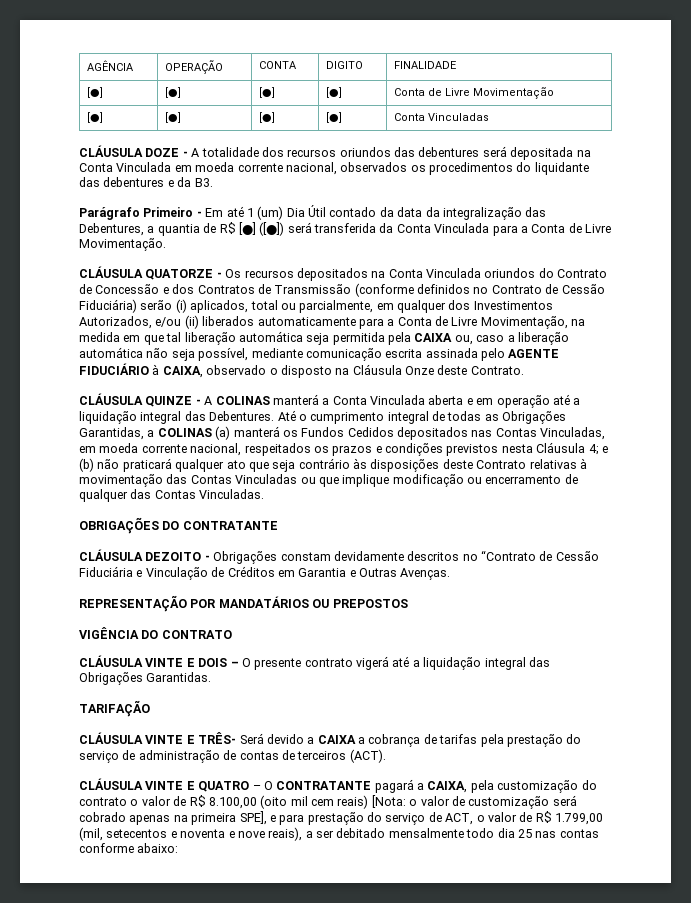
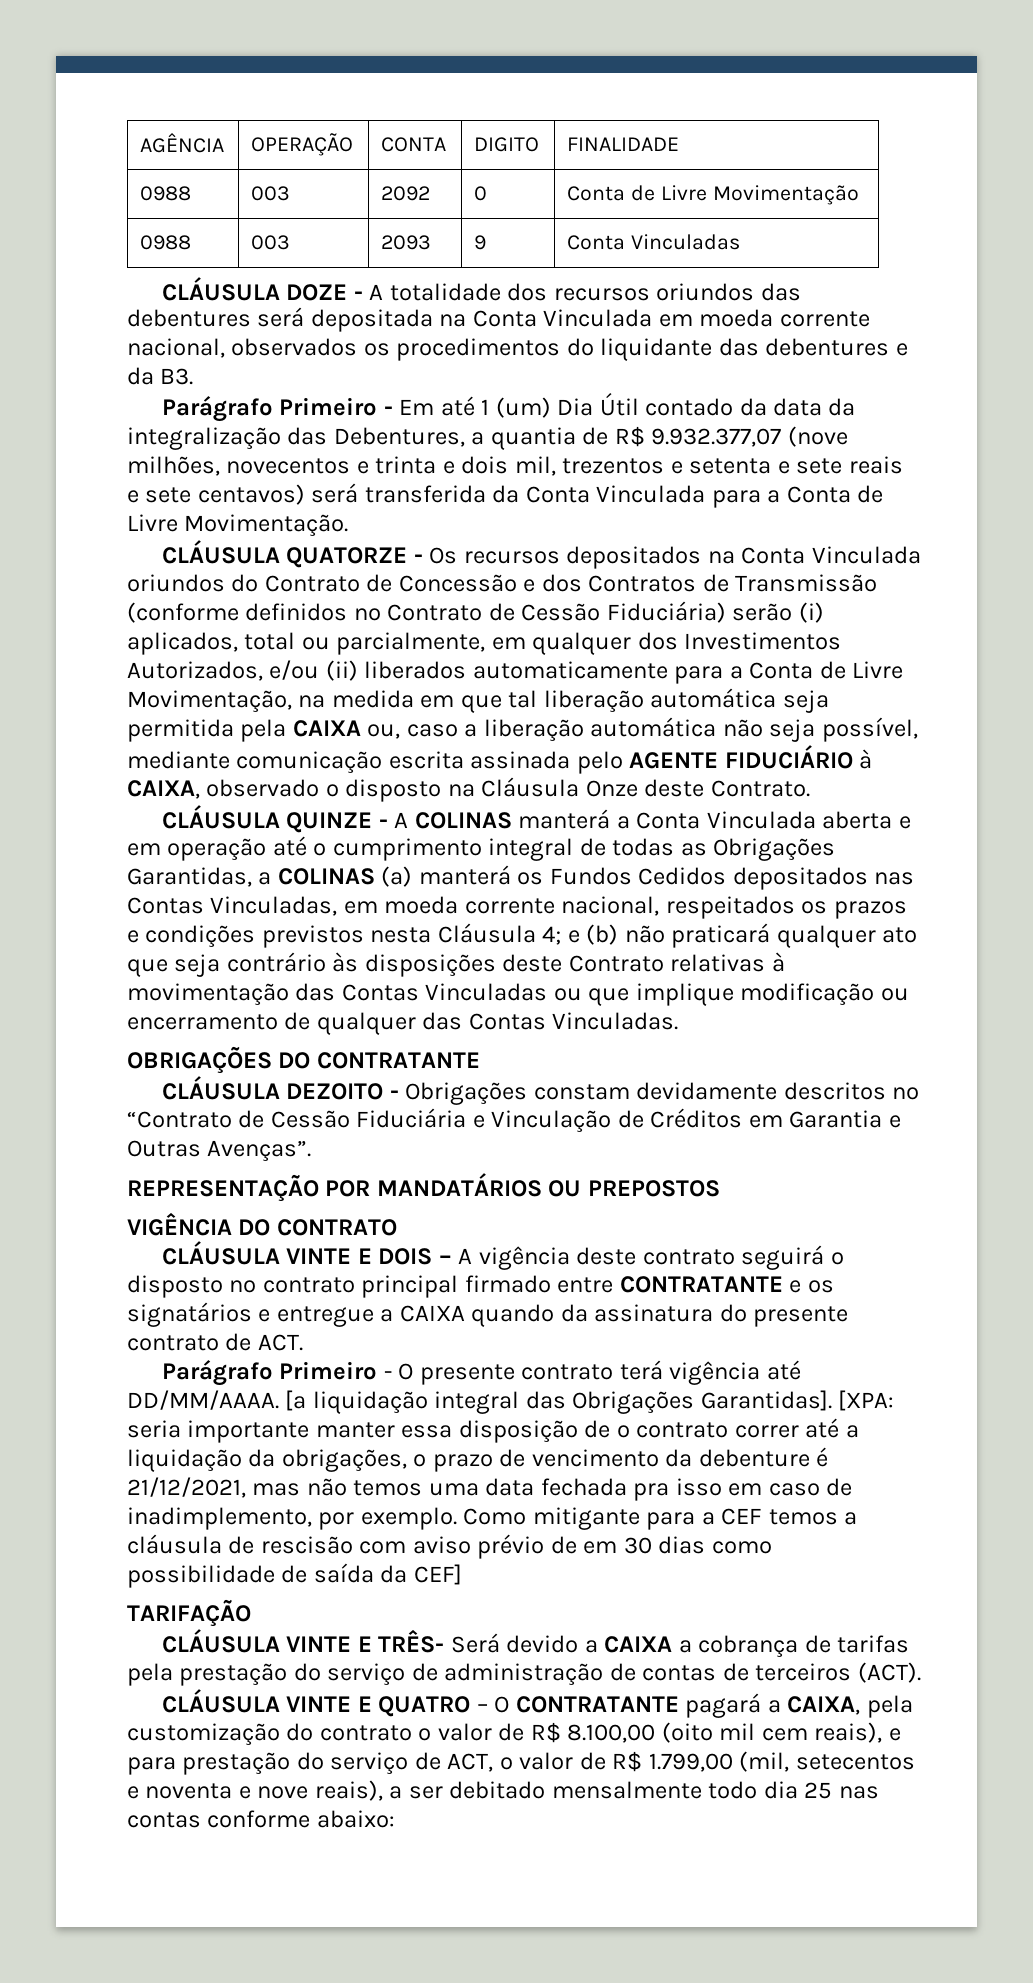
- [●] | [●] | [●] | [●] | Conta de Livre Movimentação
+ 0988 | 003 | 2092 | 0 | Conta de Livre Movimentação
- [●] | [●] | [●] | [●] | Conta Vinculadas
+ 0988 | 003 | 2093 | 9 | Conta Vinculadas
- Parágrafo Primeiro - Em até 1 (um) Dia Útil contado da data da integralização das Debentures, a quantia de R$ [●] ([●]) será transferida da Conta Vinculada para a Conta de Livre Movimentação.
+ Parágrafo Primeiro - Em até 1 (um) Dia Útil contado da data da integralização das Debentures, a quantia de R$ 9.932.377,07 (nove milhões, novecentos e trinta e dois mil, trezentos e setenta e sete reais e sete centavos) será transferida da Conta Vinculada para a Conta de Livre Movimentação.
- CLÁUSULA QUINZE - A COLINAS manterá a Conta Vinculada aberta e em operação até a liquidação integral das Debentures. Até o cumprimento integral de todas as Obrigações Garantidas, a COLINAS (a) manterá os Fundos Cedidos depositados nas Contas Vinculadas, em moeda corrente nacional, respeitados os prazos e condições previstos nesta Cláusula 4;
+ CLÁUSULA QUINZE - A COLINAS manterá a Conta Vinculada aberta e em operação até o cumprimento integral de todas as Obrigações Garantidas, a COLINAS (a) manterá os Fundos Cedidos depositados nas Contas Vinculadas, em moeda corrente nacional, respeitados os prazos e condições previstos nesta Cláusula 4;
- CLÁUSULA DEZOITO - Obrigações constam devidamente descritos no “Contrato de Cessão Fiduciária e Vinculação de Créditos em Garantia e Outras Avenças.
+ CLÁUSULA DEZOITO - Obrigações constam devidamente descritos no “Contrato de Cessão Fiduciária e Vinculação de Créditos em Garantia e Outras Avenças”.
- CLÁUSULA VINTE E DOIS – O presente contrato vigerá até a liquidação integral das Obrigações Garantidas.
+ CLÁUSULA VINTE E DOIS – A vigência deste contrato seguirá o disposto no contrato principal firmado entre CONTRATANTE e os signatários e entregue a CAIXA quando da assinatura do presente contrato de ACT.
+ Parágrafo Primeiro - O presente contrato terá vigência até DD/MM/AAAA. [a liquidação integral das Obrigações Garantidas]. [XPA: seria importante manter essa disposição de o contrato correr até a liquidação da obrigações, o prazo de vencimento da debenture é 21/12/2021, mas não temos uma data fechada pra isso em caso de inadimplemento, por exemplo. Como mitigante para a CEF temos a cláusula de rescisão com aviso prévio de em 30 dias como possibilidade de saída da CEF]
- CLÁUSULA VINTE E QUATRO – O CONTRATANTE pagará a CAIXA, pela customização do contrato o valor de R$ 8.100,00 (oito mil cem reais) [Nota: o valor de customização será cobrado apenas na primeira SPE], e para prestação do serviço de ACT, o valor de R$ 1.799,00 (mil, setecentos e noventa e nove reais), a ser debitado mensalmente todo dia 25 nas contas conforme abaixo:
+ CLÁUSULA VINTE E QUATRO – O CONTRATANTE pagará a CAIXA, pela customização do contrato o valor de R$ 8.100,00 (oito mil cem reais), e para prestação do serviço de ACT, o valor de R$ 1.799,00 (mil, setecentos e noventa e nove reais), a ser debitado mensalmente todo dia 25 nas contas conforme abaixo:

